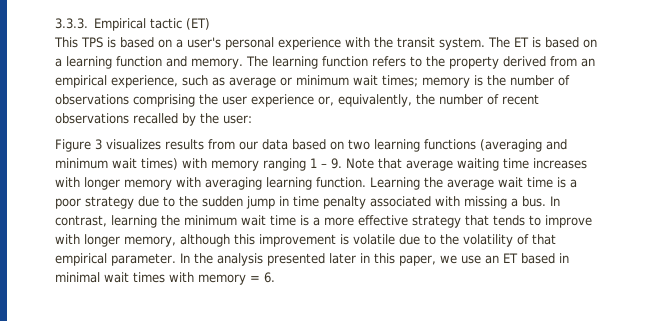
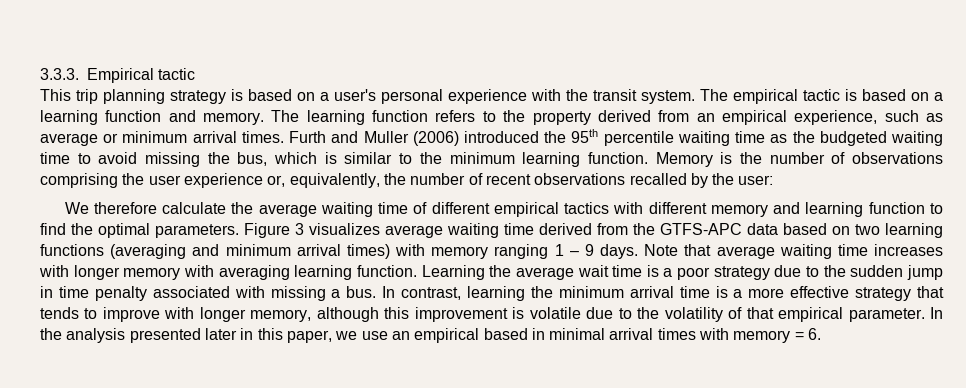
- 3.3.3. Empirical tactic (ET)
+ 3.3.3. Empirical tactic
- This TPS is based on a user's personal experience with the transit system.
+ This trip planning strategy is based on a user's personal experience with the transit system.
- The ET is based on a learning function and memory.
+ The empirical tactic is based on a learning function and memory.
- The learning function refers to the property derived from an empirical experience, such as average or minimum wait times; memory is the number of observations comprising the user experience or, equivalently, the number of recent observations recalled by the user:
+ The learning function refers to the property derived from an empirical experience, such as average or minimum arrival times. Furth and Muller (2006) introduced the 95th percentile waiting time as the budgeted waiting time to avoid missing the bus, which is similar to the minimum learning function. Memory is the number of observations comprising the user experience or, equivalently, the number of recent observations recalled by the user:
- Figure 3 visualizes results from our data based on two learning functions (averaging and minimum wait times) with memory ranging 1 – 9. Note that average waiting time increases with longer memory with averaging learning function.
+ We therefore calculate the average waiting time of different empirical tactics with different memory and learning function to find the optimal parameters. Figure 3 visualizes average waiting time derived from the GTFS-APC data based on two learning functions (averaging and minimum arrival times) with memory ranging 1 – 9 days. Note that average waiting time increases with longer memory with averaging learning function.
- In contrast, learning the minimum wait time is a more effective strategy that tends to improve with longer memory, although this improvement is volatile due to the volatility of that empirical parameter.
+ In contrast, learning the minimum arrival time is a more effective strategy that tends to improve with longer memory, although this improvement is volatile due to the volatility of that empirical parameter.
- In the analysis presented later in this paper, we use an ET based in minimal wait times with memory = 6.
+ In the analysis presented later in this paper, we use an empirical based in minimal arrival times with memory = 6.

